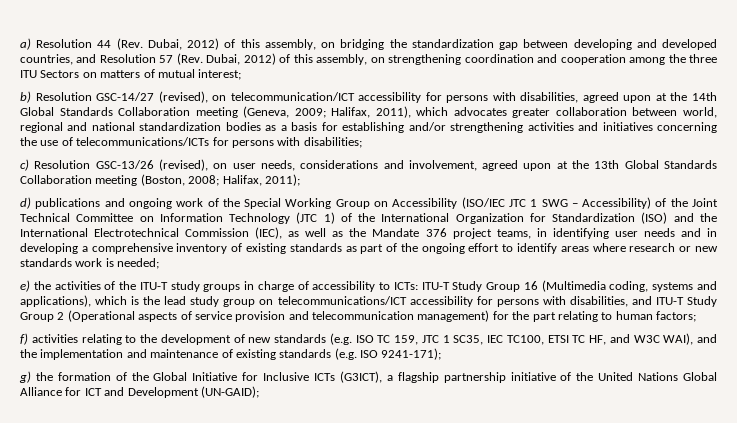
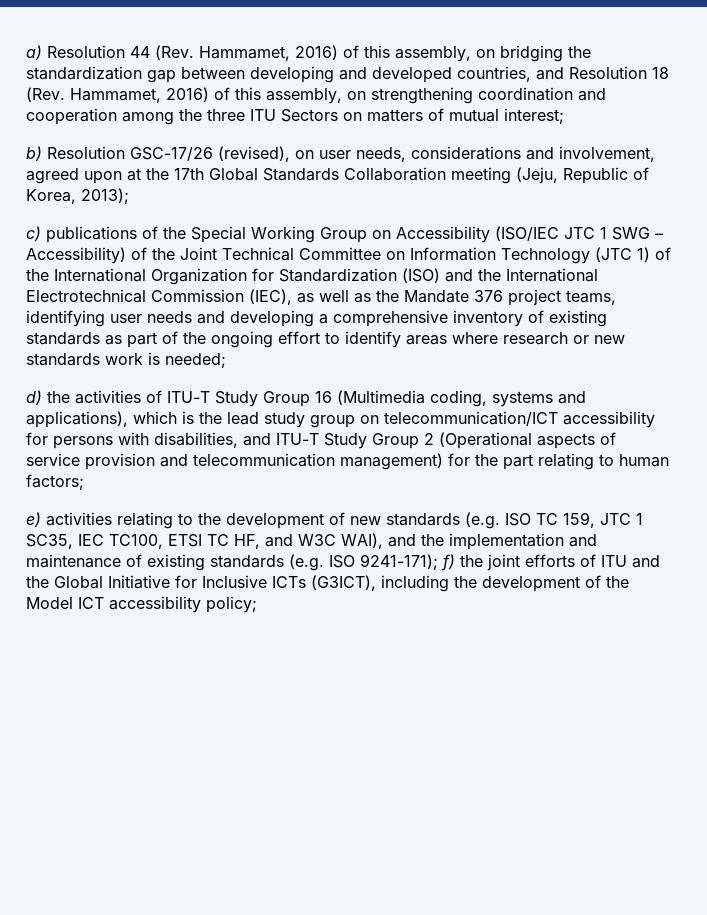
- a) Resolution 44 (Rev. Dubai, 2012) of this assembly, on bridging the standardization gap between developing and developed countries, and Resolution 57 (Rev. Dubai, 2012) of this assembly, on strengthening coordination and cooperation among the three ITU Sectors on matters of mutual interest;
+ a) Resolution 44 (Rev. Hammamet, 2016) of this assembly, on bridging the standardization gap between developing and developed countries, and Resolution 18 (Rev. Hammamet, 2016) of this assembly, on strengthening coordination and cooperation among the three ITU Sectors on matters of mutual interest;
- b) Resolution GSC-14/27 (revised), on telecommunication/ICT accessibility for persons with disabilities, agreed upon at the 14th Global Standards Collaboration meeting (Geneva, 2009; Halifax, 2011), which advocates greater collaboration between world, regional and national standardization bodies as a basis for establishing and/or strengthening activities and initiatives concerning the use of telecommunications/ICTs for persons with disabilities;
- c) Resolution GSC-13/26 (revised), on user needs, considerations and involvement, agreed upon at the 13th Global Standards Collaboration meeting (Boston, 2008; Halifax, 2011);
- d) publications and ongoing work of the Special Working Group on Accessibility (ISO/IEC JTC 1 SWG – Accessibility) of the Joint Technical Committee on Information Technology (JTC 1) of the International Organization for Standardization (ISO) and the International Electrotechnical Commission (IEC), as well as the Mandate 376 project teams, in identifying user needs and in developing a comprehensive inventory of existing standards as part of the ongoing effort to identify areas where research or new standards work is needed;
+ b) Resolution GSC-17/26 (revised), on user needs, considerations and involvement, agreed upon at the 17th Global Standards Collaboration meeting (Jeju, Republic of Korea, 2013);
+ c) publications of the Special Working Group on Accessibility (ISO/IEC JTC 1 SWG – Accessibility) of the Joint Technical Committee on Information Technology (JTC 1) of the International Organization for Standardization (ISO) and the International Electrotechnical Commission (IEC), as well as the Mandate 376 project teams, identifying user needs and developing a comprehensive inventory of existing standards as part of the ongoing effort to identify areas where research or new standards work is needed;
- e) the activities of the ITU-T study groups in charge of accessibility to ICTs: ITU-T Study Group 16 (Multimedia coding, systems and applications), which is the lead study group on telecommunications/ICT accessibility for persons with disabilities, and ITU-T Study Group 2 (Operational aspects of service provision and telecommunication management) for the part relating to human factors;
+ d) the activities of ITU-T Study Group 16 (Multimedia coding, systems and applications), which is the lead study group on telecommunication/ICT accessibility for persons with disabilities, and ITU-T Study Group 2 (Operational aspects of service provision and telecommunication management) for the part relating to human factors;
- f) activities relating to the development of new standards (e.g. ISO TC 159, JTC 1 SC35, IEC TC100, ETSI TC HF, and W3C WAI), and the implementation and maintenance of existing standards (e.g. ISO 9241-171);
- g) the formation of the Global Initiative for Inclusive ICTs (G3ICT), a flagship partnership initiative of the United Nations Global Alliance for ICT and Development (UN-GAID);
+ e) activities relating to the development of new standards (e.g. ISO TC 159, JTC 1 SC35, IEC TC100, ETSI TC HF, and W3C WAI), and the implementation and maintenance of existing standards (e.g. ISO 9241-171); f) the joint efforts of ITU and the Global Initiative for Inclusive ICTs (G3ICT), including the development of the Model ICT accessibility policy;

